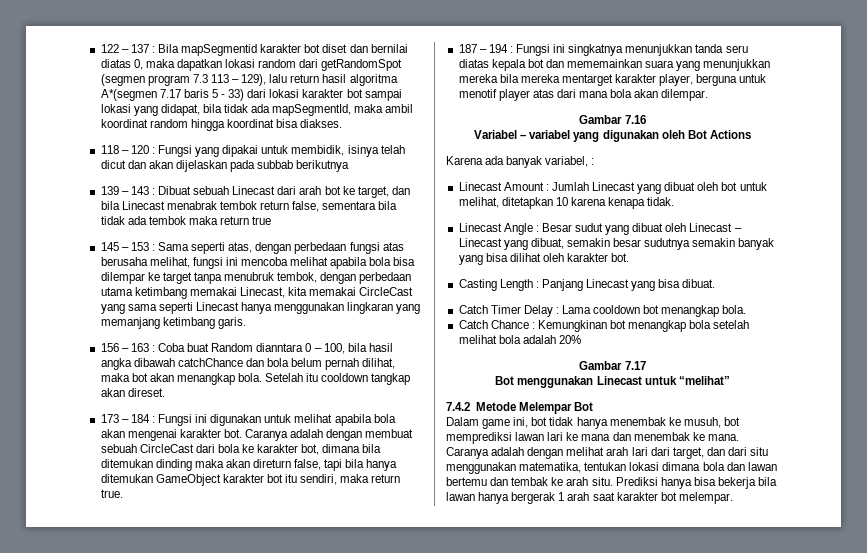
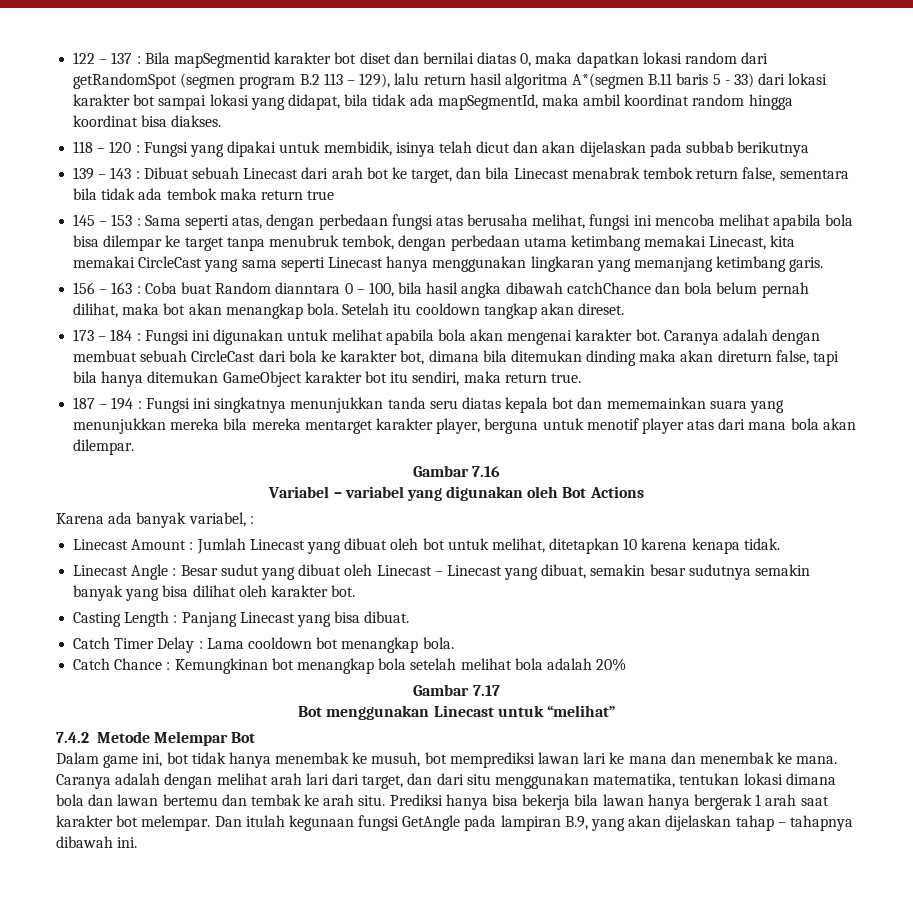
- 122 – 137 : Bila mapSegmentid karakter bot diset dan bernilai diatas 0, maka dapatkan lokasi random dari getRandomSpot (segmen program 7.3 113 – 129), lalu return hasil algoritma A*(segmen 7.17 baris 5 - 33) dari lokasi karakter bot sampai lokasi yang didapat, bila tidak ada mapSegmentId, maka ambil koordinat random hingga koordinat bisa diakses.
+ 122 – 137 : Bila mapSegmentid karakter bot diset dan bernilai diatas 0, maka dapatkan lokasi random dari getRandomSpot (segmen program B.2 113 – 129), lalu return hasil algoritma A*(segmen B.11 baris 5 - 33) dari lokasi karakter bot sampai lokasi yang didapat, bila tidak ada mapSegmentId, maka ambil koordinat random hingga koordinat bisa diakses.
+ Dan itulah kegunaan fungsi GetAngle pada lampiran B.9, yang akan dijelaskan tahap – tahapnya dibawah ini.

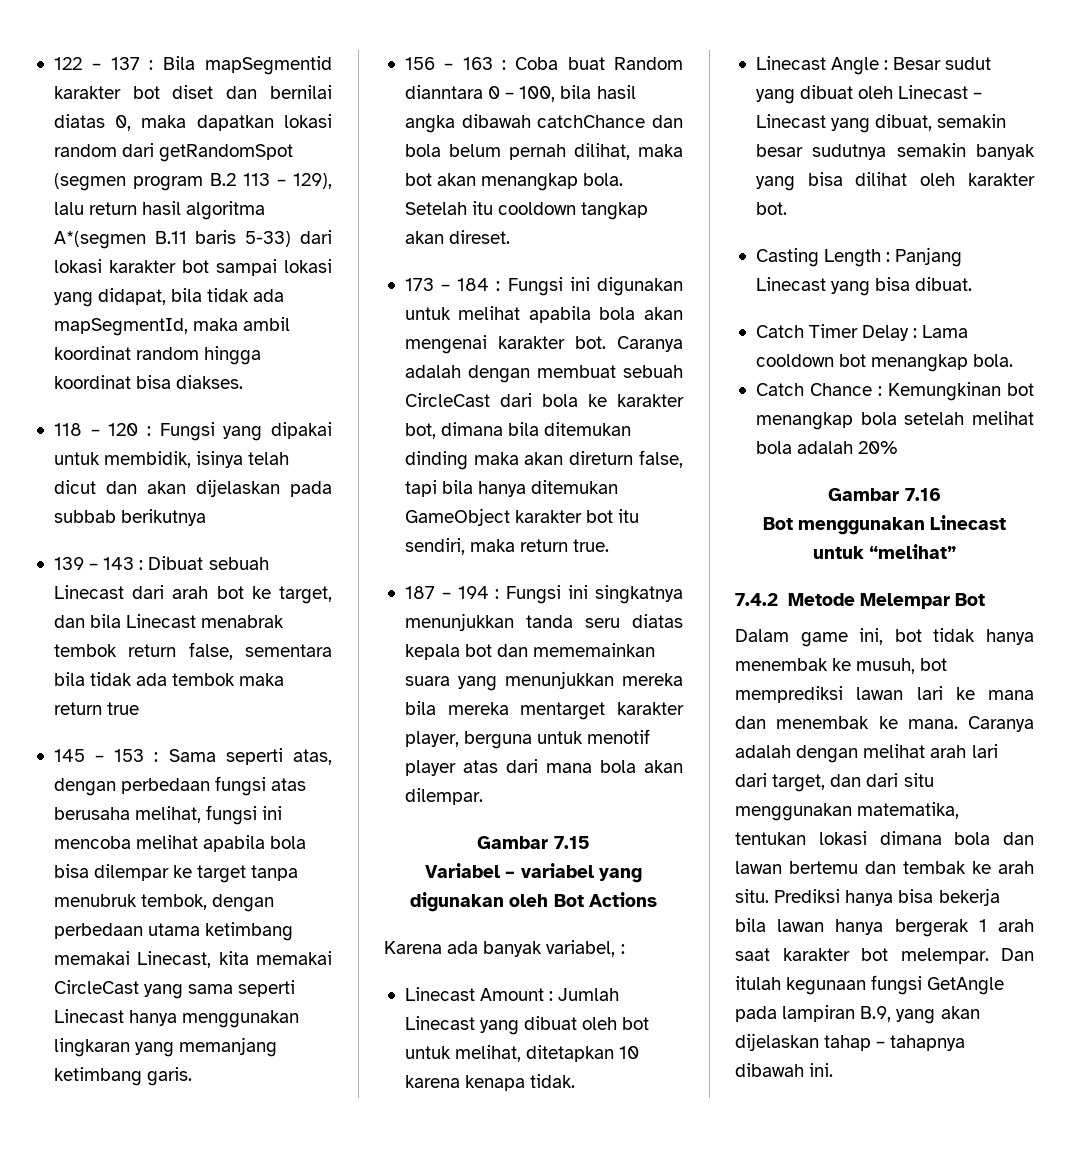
- 122 – 137 : Bila mapSegmentid karakter bot diset dan bernilai diatas 0, maka dapatkan lokasi random dari getRandomSpot (segmen program B.2 113 – 129), lalu return hasil algoritma A*(segmen B.11 baris 5 - 33) dari lokasi karakter bot sampai lokasi yang didapat, bila tidak ada mapSegmentId, maka ambil koordinat random hingga koordinat bisa diakses.
+ 122 – 137 : Bila mapSegmentid karakter bot diset dan bernilai diatas 0, maka dapatkan lokasi random dari getRandomSpot (segmen program B.2 113 – 129), lalu return hasil algoritma A*(segmen B.11 baris 5-33) dari lokasi karakter bot sampai lokasi yang didapat, bila tidak ada mapSegmentId, maka ambil koordinat random hingga koordinat bisa diakses.
- Gambar 7.16
+ Gambar 7.15
- Gambar 7.17
+ Gambar 7.16

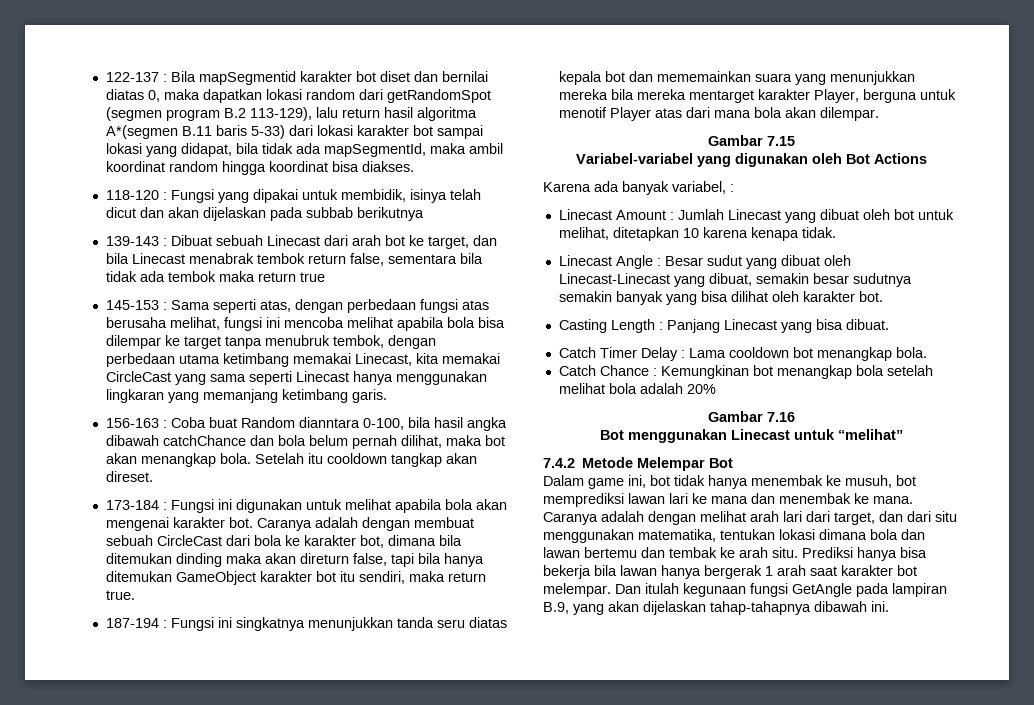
- 122 – 137 : Bila mapSegmentid karakter bot diset dan bernilai diatas 0, maka dapatkan lokasi random dari getRandomSpot (segmen program B.2 113 – 129), lalu return hasil algoritma A*(segmen B.11 baris 5-33) dari lokasi karakter bot sampai lokasi yang didapat, bila tidak ada mapSegmentId, maka ambil koordinat random hingga koordinat bisa diakses.
+ 122-137 : Bila mapSegmentid karakter bot diset dan bernilai diatas 0, maka dapatkan lokasi random dari getRandomSpot (segmen program B.2 113-129), lalu return hasil algoritma A*(segmen B.11 baris 5-33) dari lokasi karakter bot sampai lokasi yang didapat, bila tidak ada mapSegmentId, maka ambil koordinat random hingga koordinat bisa diakses.
- 118 – 120 : Fungsi yang dipakai untuk membidik, isinya telah dicut dan akan dijelaskan pada subbab berikutnya
+ 118-120 : Fungsi yang dipakai untuk membidik, isinya telah dicut dan akan dijelaskan pada subbab berikutnya
- 139 – 143 : Dibuat sebuah Linecast dari arah bot ke target, dan bila Linecast menabrak tembok return false, sementara bila tidak ada tembok maka return true
+ 139-143 : Dibuat sebuah Linecast dari arah bot ke target, dan bila Linecast menabrak tembok return false, sementara bila tidak ada tembok maka return true
- 145 – 153 : Sama seperti atas, dengan perbedaan fungsi atas berusaha melihat, fungsi ini mencoba melihat apabila bola bisa dilempar ke target tanpa menubruk tembok, dengan perbedaan utama ketimbang memakai Linecast, kita memakai CircleCast yang sama seperti Linecast hanya menggunakan lingkaran yang memanjang ketimbang garis.
+ 145-153 : Sama seperti atas, dengan perbedaan fungsi atas berusaha melihat, fungsi ini mencoba melihat apabila bola bisa dilempar ke target tanpa menubruk tembok, dengan perbedaan utama ketimbang memakai Linecast, kita memakai CircleCast yang sama seperti Linecast hanya menggunakan lingkaran yang memanjang ketimbang garis.
- 156 – 163 : Coba buat Random dianntara 0 – 100, bila hasil angka dibawah catchChance dan bola belum pernah dilihat, maka bot akan menangkap bola.
+ 156-163 : Coba buat Random dianntara 0-100, bila hasil angka dibawah catchChance dan bola belum pernah dilihat, maka bot akan menangkap bola.
- 173 – 184 : Fungsi ini digunakan untuk melihat apabila bola akan mengenai karakter bot.
+ 173-184 : Fungsi ini digunakan untuk melihat apabila bola akan mengenai karakter bot.
- 187 – 194 : Fungsi ini singkatnya menunjukkan tanda seru diatas kepala bot dan mememainkan suara yang menunjukkan mereka bila mereka mentarget karakter player, berguna untuk menotif player atas dari mana bola akan dilempar.
+ 187-194 : Fungsi ini singkatnya menunjukkan tanda seru diatas kepala bot dan mememainkan suara yang menunjukkan mereka bila mereka mentarget karakter Player, berguna untuk menotif Player atas dari mana bola akan dilempar.
- Variabel – variabel yang digunakan oleh Bot Actions
+ Variabel-variabel yang digunakan oleh Bot Actions
- Linecast Angle : Besar sudut yang dibuat oleh Linecast – Linecast yang dibuat, semakin besar sudutnya semakin banyak yang bisa dilihat oleh karakter bot.
+ Linecast Angle : Besar sudut yang dibuat oleh Linecast-Linecast yang dibuat, semakin besar sudutnya semakin banyak yang bisa dilihat oleh karakter bot.
- Dan itulah kegunaan fungsi GetAngle pada lampiran B.9, yang akan dijelaskan tahap – tahapnya dibawah ini.
+ Dan itulah kegunaan fungsi GetAngle pada lampiran B.9, yang akan dijelaskan tahap-tahapnya dibawah ini.

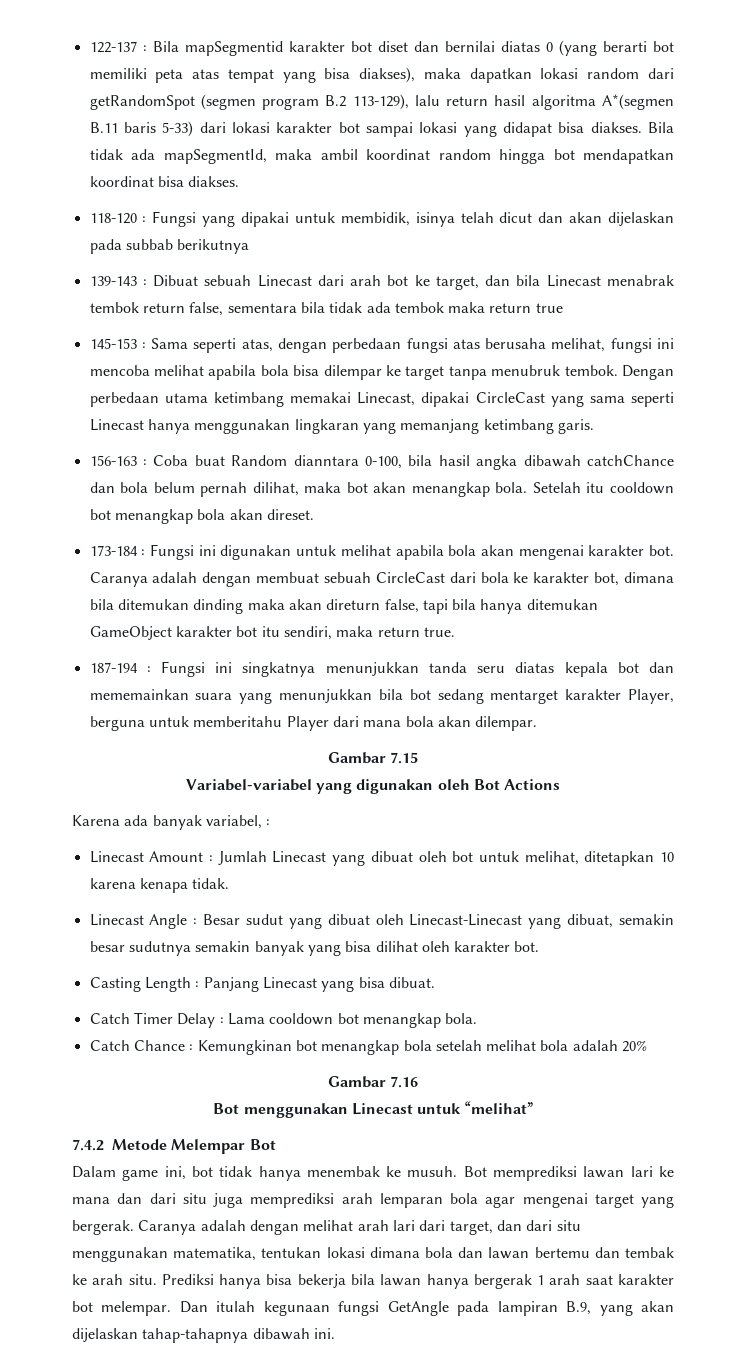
- 122-137 : Bila mapSegmentid karakter bot diset dan bernilai diatas 0, maka dapatkan lokasi random dari getRandomSpot (segmen program B.2 113-129), lalu return hasil algoritma A*(segmen B.11 baris 5-33) dari lokasi karakter bot sampai lokasi yang didapat, bila tidak ada mapSegmentId, maka ambil koordinat random hingga koordinat bisa diakses.
+ 122-137 : Bila mapSegmentid karakter bot diset dan bernilai diatas 0 (yang berarti bot memiliki peta atas tempat yang bisa diakses), maka dapatkan lokasi random dari getRandomSpot (segmen program B.2 113-129), lalu return hasil algoritma A*(segmen B.11 baris 5-33) dari lokasi karakter bot sampai lokasi yang didapat bisa diakses. Bila tidak ada mapSegmentId, maka ambil koordinat random hingga bot mendapatkan koordinat bisa diakses.
- 145-153 : Sama seperti atas, dengan perbedaan fungsi atas berusaha melihat, fungsi ini mencoba melihat apabila bola bisa dilempar ke target tanpa menubruk tembok, dengan perbedaan utama ketimbang memakai Linecast, kita memakai CircleCast yang sama seperti Linecast hanya menggunakan lingkaran yang memanjang ketimbang garis.
+ 145-153 : Sama seperti atas, dengan perbedaan fungsi atas berusaha melihat, fungsi ini mencoba melihat apabila bola bisa dilempar ke target tanpa menubruk tembok. Dengan perbedaan utama ketimbang memakai Linecast, dipakai CircleCast yang sama seperti Linecast hanya menggunakan lingkaran yang memanjang ketimbang garis.
- Setelah itu cooldown tangkap akan direset.
+ Setelah itu cooldown bot menangkap bola akan direset.
- 187-194 : Fungsi ini singkatnya menunjukkan tanda seru diatas kepala bot dan mememainkan suara yang menunjukkan mereka bila mereka mentarget karakter Player, berguna untuk menotif Player atas dari mana bola akan dilempar.
+ 187-194 : Fungsi ini singkatnya menunjukkan tanda seru diatas kepala bot dan mememainkan suara yang menunjukkan bila bot sedang mentarget karakter Player, berguna untuk memberitahu Player dari mana bola akan dilempar.
- Dalam game ini, bot tidak hanya menembak ke musuh, bot memprediksi lawan lari ke mana dan menembak ke mana.
+ Dalam game ini, bot tidak hanya menembak ke musuh. Bot memprediksi lawan lari ke mana dan dari situ juga memprediksi arah lemparan bola agar mengenai target yang bergerak.

